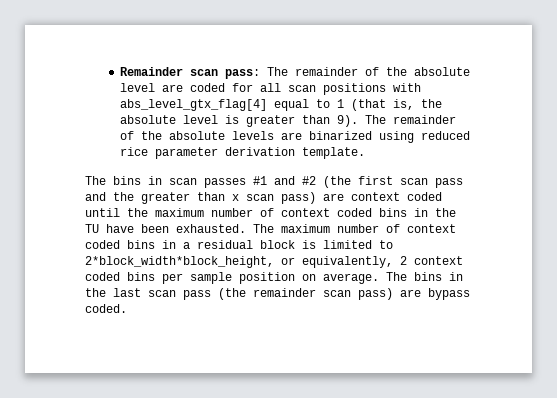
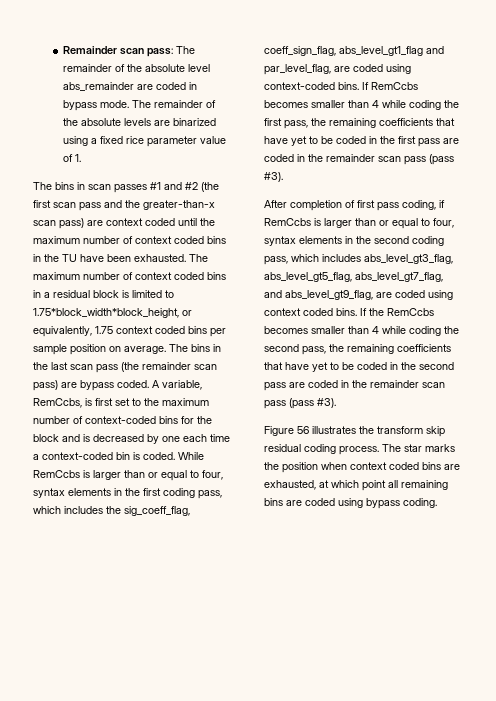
- Remainder scan pass: The remainder of the absolute level are coded for all scan positions with abs_level_gtx_flag[4] equal to 1 (that is, the absolute level is greater than 9).
+ Remainder scan pass: The remainder of the absolute level abs_remainder are coded in bypass mode.
- The remainder of the absolute levels are binarized using reduced rice parameter derivation template.
+ The remainder of the absolute levels are binarized using a fixed rice parameter value of 1.
- The bins in scan passes #1 and #2 (the first scan pass and the greater than x scan pass) are context coded until the maximum number of context coded bins in the TU have been exhausted.
+ The bins in scan passes #1 and #2 (the first scan pass and the greater-than-x scan pass) are context coded until the maximum number of context coded bins in the TU have been exhausted.
- The maximum number of context coded bins in a residual block is limited to 2*block_width*block_height, or equivalently, 2 context coded bins per sample position on average.
+ The maximum number of context coded bins in a residual block is limited to 1.75*block_width*block_height, or equivalently, 1.75 context coded bins per sample position on average.
+ A variable, RemCcbs, is first set to the maximum number of context-coded bins for the block and is decreased by one each time a context-coded bin is coded. While RemCcbs is larger than or equal to four, syntax elements in the first coding pass, which includes the sig_coeff_flag, coeff_sign_flag, abs_level_gt1_flag and par_level_flag, are coded using context-coded bins. If RemCcbs becomes smaller than 4 while coding the first pass, the remaining coefficients that have yet to be coded in the first pass are coded in the remainder scan pass (pass #3).
+ After completion of first pass coding, if RemCcbs is larger than or equal to four, syntax elements in the second coding pass, which includes abs_level_gt3_flag, abs_level_gt5_flag, abs_level_gt7_flag, and abs_level_gt9_flag, are coded using context coded bins. If the RemCcbs becomes smaller than 4 while coding the second pass, the remaining coefficients that have yet to be coded in the second pass are coded in the remainder scan pass (pass #3).
+ Figure 56 illustrates the transform skip residual coding process. The star marks the position when context coded bins are exhausted, at which point all remaining bins are coded using bypass coding.

